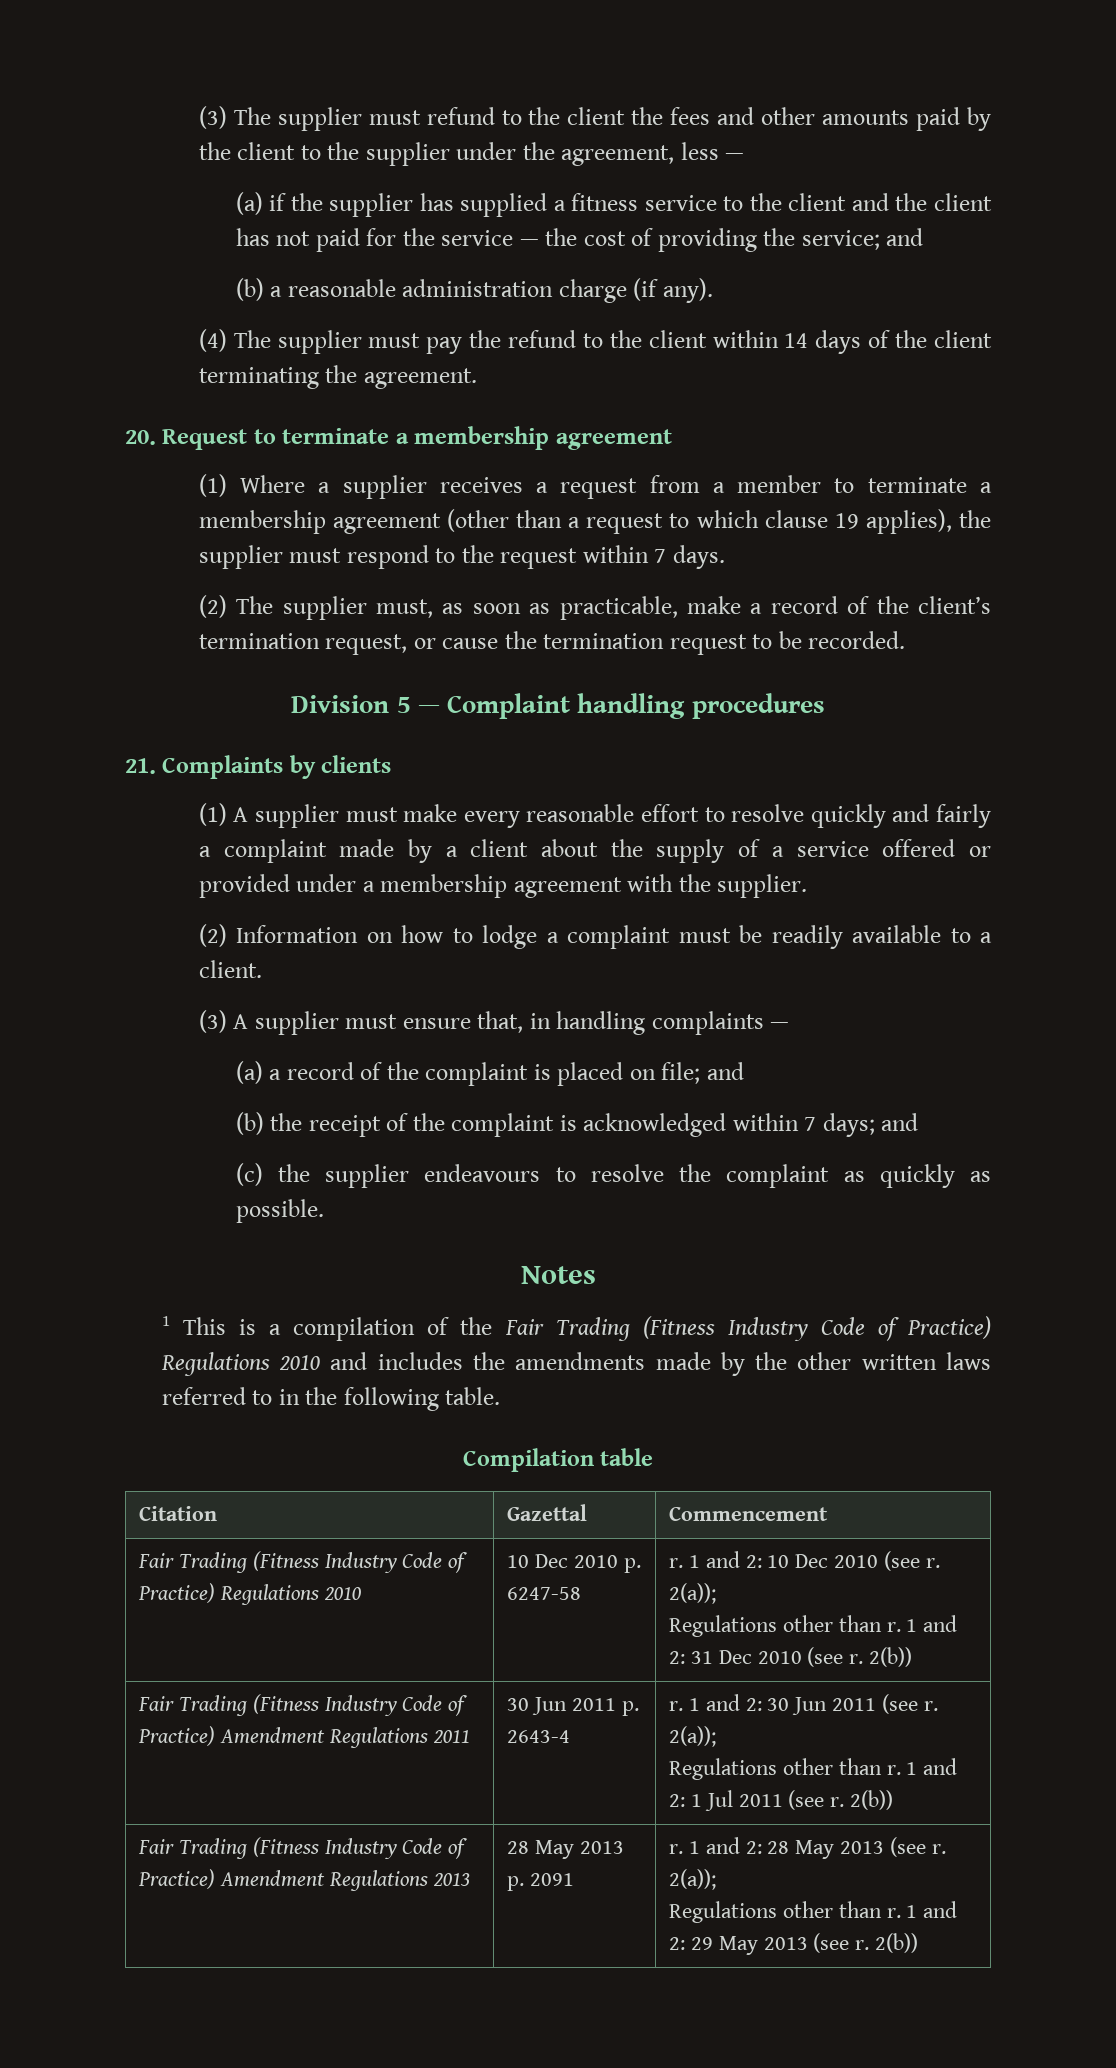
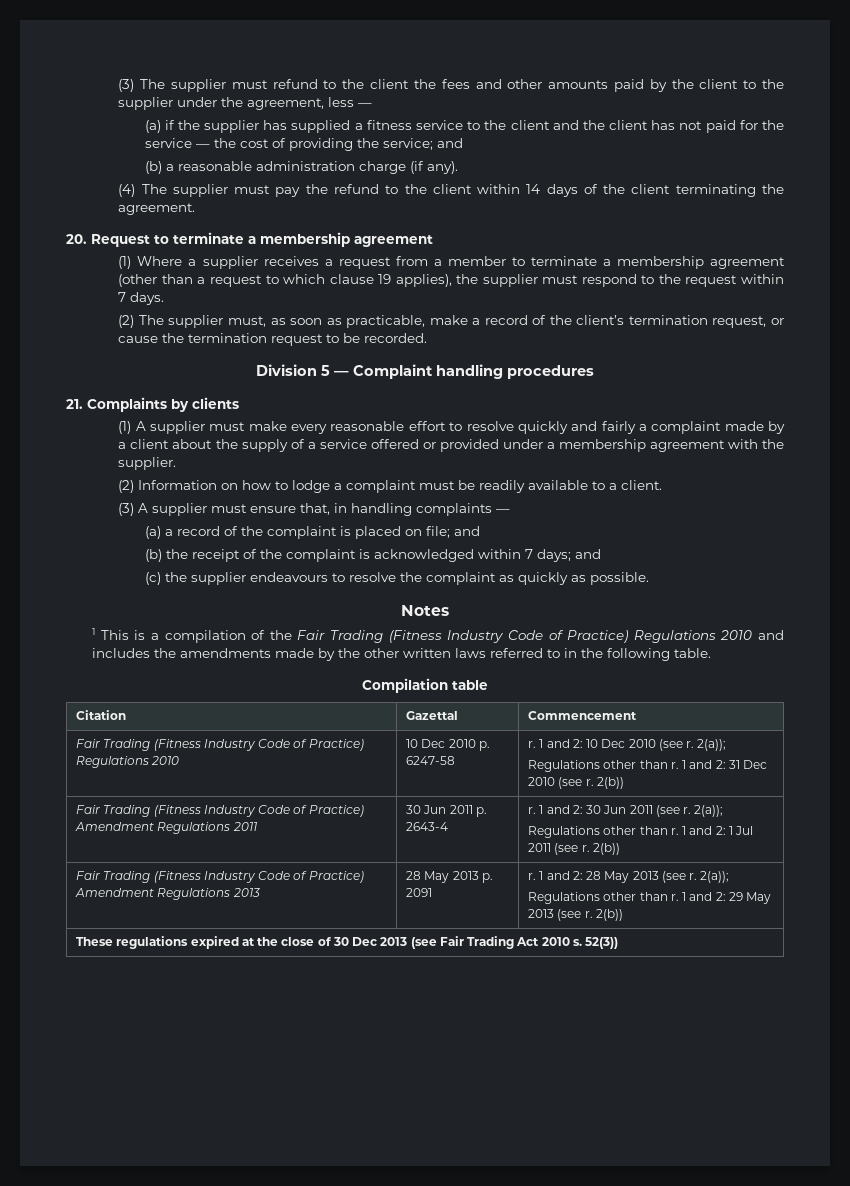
+ These regulations expired at the close of 30 Dec 2013 (see Fair Trading Act 2010 s. 52(3))

